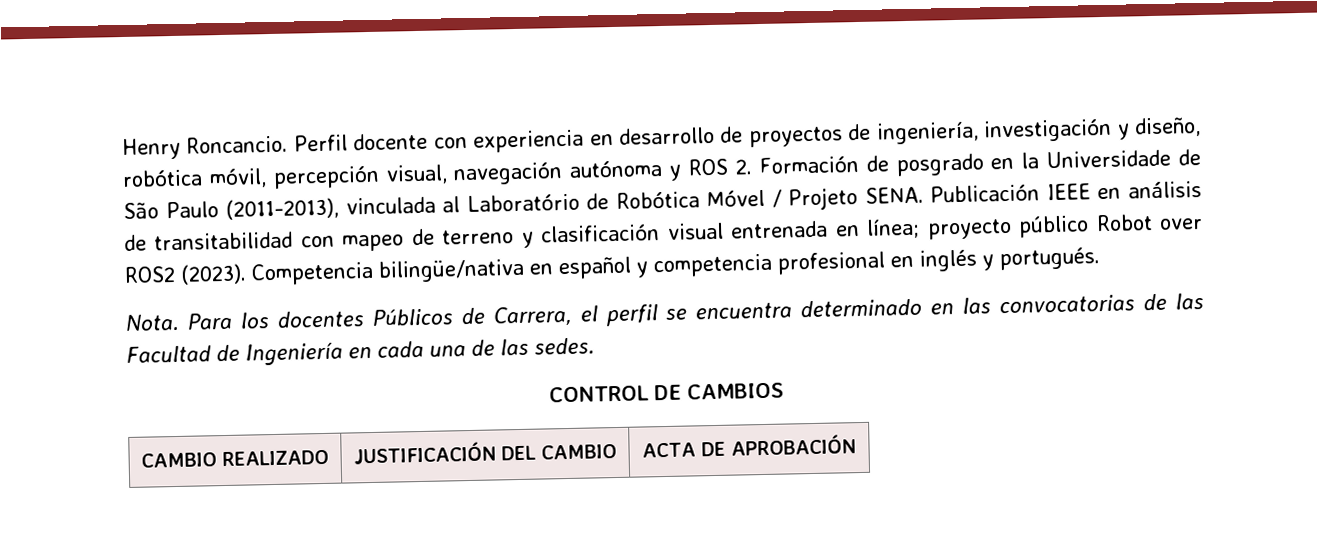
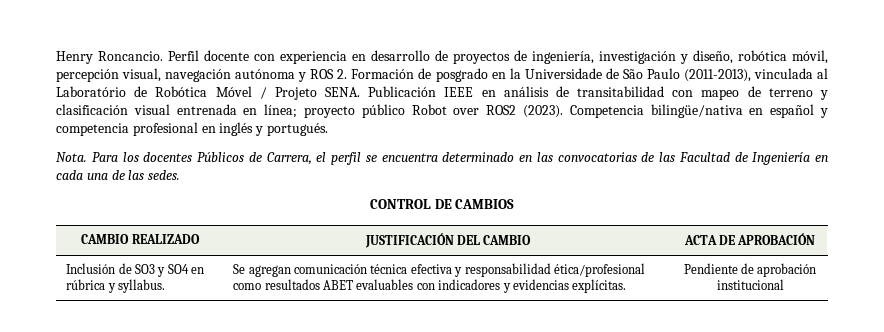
+ Inclusión de SO3 y SO4 en rúbrica y syllabus. | Se agregan comunicación técnica efectiva y responsabilidad ética/profesional como resultados ABET evaluables con indicadores y evidencias explícitas. | Pendiente de aprobación institucional

